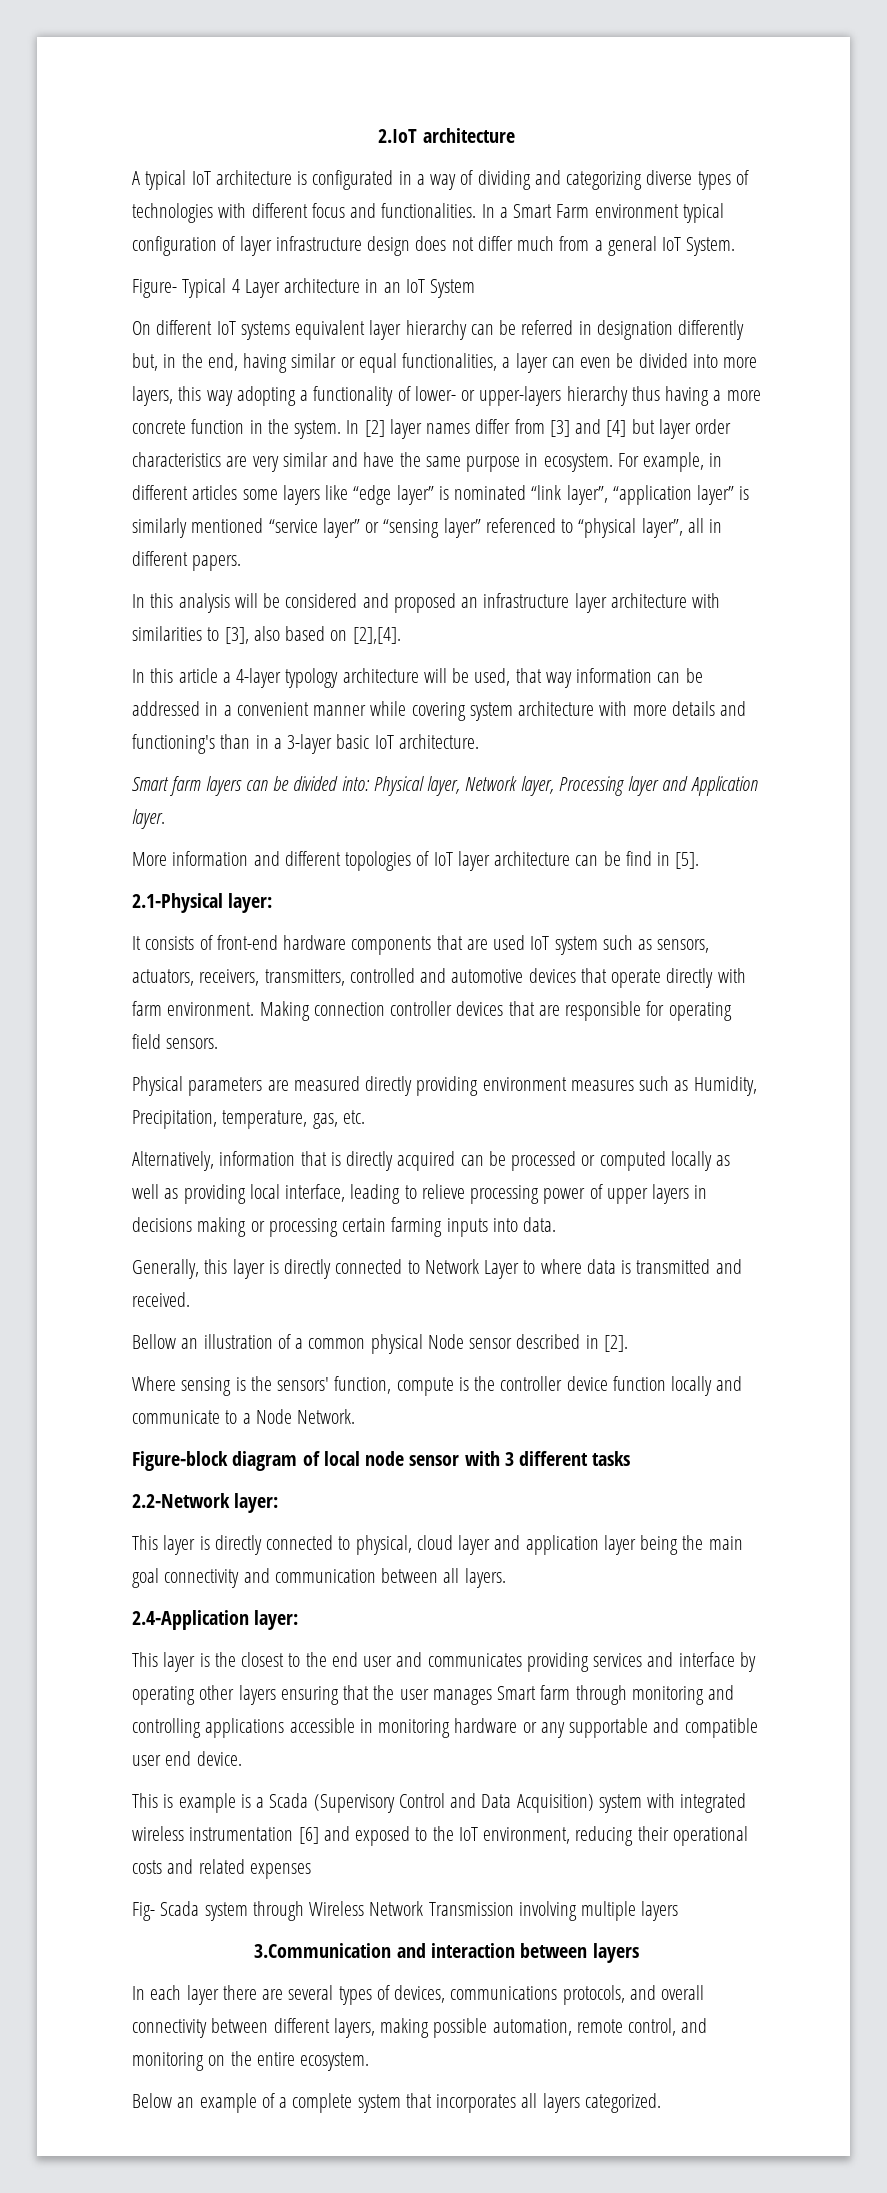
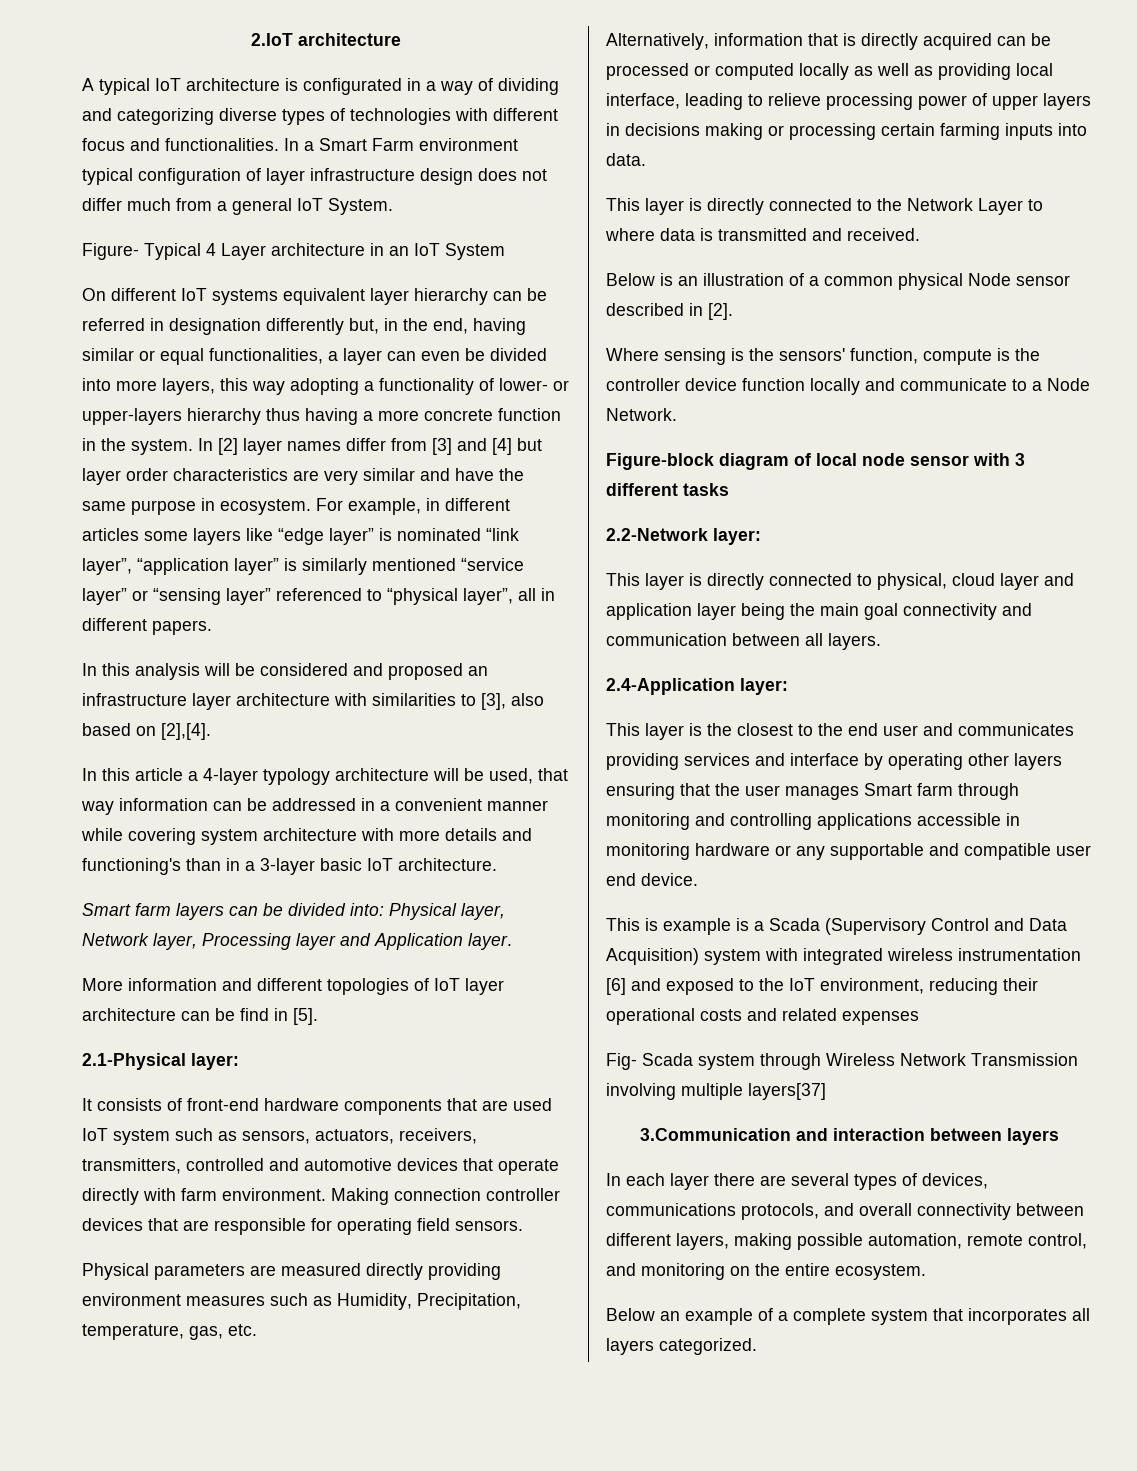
- Generally, this layer is directly connected to Network Layer to where data is transmitted and received.
+ This layer is directly connected to the Network Layer to where data is transmitted and received.
- Bellow an illustration of a common physical Node sensor described in [2].
+ Below is an illustration of a common physical Node sensor described in [2].
- Fig- Scada system through Wireless Network Transmission involving multiple layers
+ Fig- Scada system through Wireless Network Transmission involving multiple layers[37]

